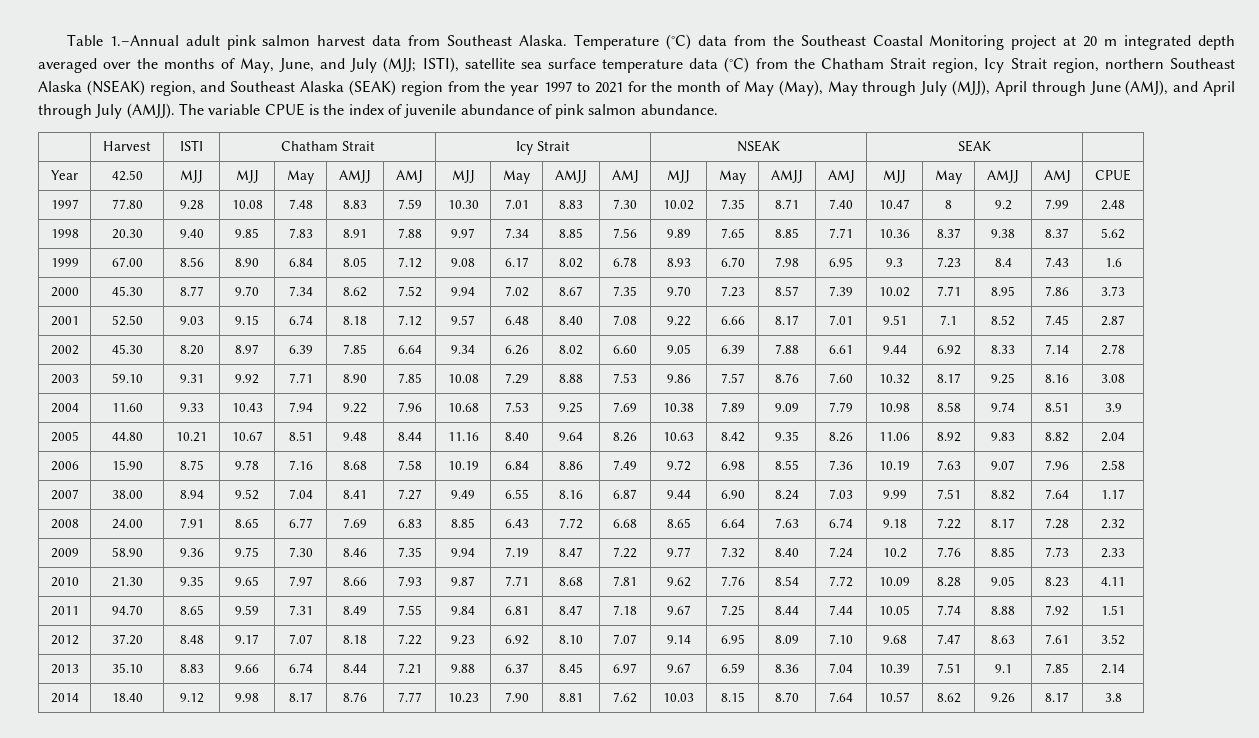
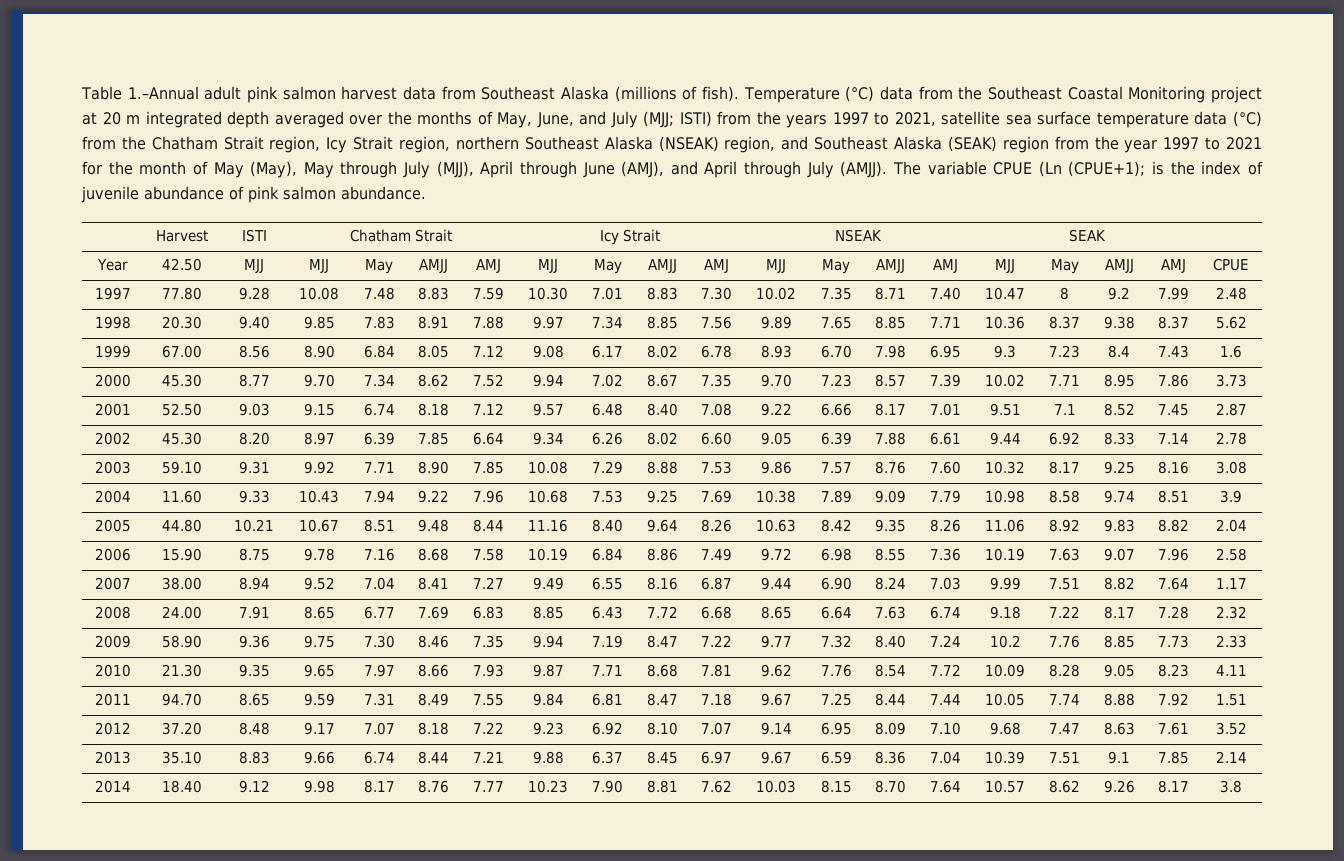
- Table 1.–Annual adult pink salmon harvest data from Southeast Alaska.
+ Table 1.–Annual adult pink salmon harvest data from Southeast Alaska (millions of fish).
- ISTI), satellite sea surface temperature data (°C) from the Chatham Strait region, Icy Strait region, northern Southeast Alaska (NSEAK) region, and Southeast Alaska (SEAK) region from the year 1997 to 2021 for the month of May (May), May through July (MJJ), April through June (AMJ), and April through July (AMJJ).
+ ISTI) from the years 1997 to 2021, satellite sea surface temperature data (°C) from the Chatham Strait region, Icy Strait region, northern Southeast Alaska (NSEAK) region, and Southeast Alaska (SEAK) region from the year 1997 to 2021 for the month of May (May), May through July (MJJ), April through June (AMJ), and April through July (AMJJ).
- The variable CPUE is the index of juvenile abundance of pink salmon abundance.
+ The variable CPUE (Ln (CPUE+1); is the index of juvenile abundance of pink salmon abundance.

